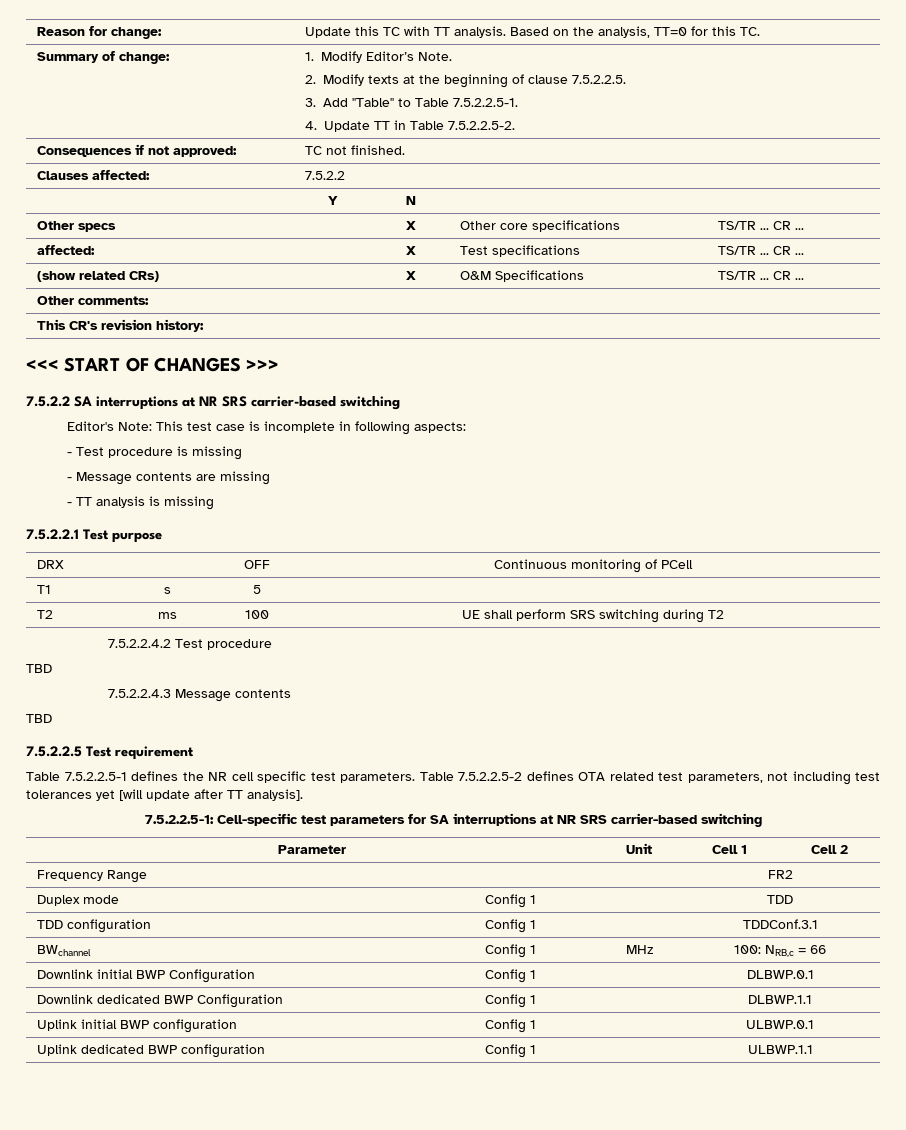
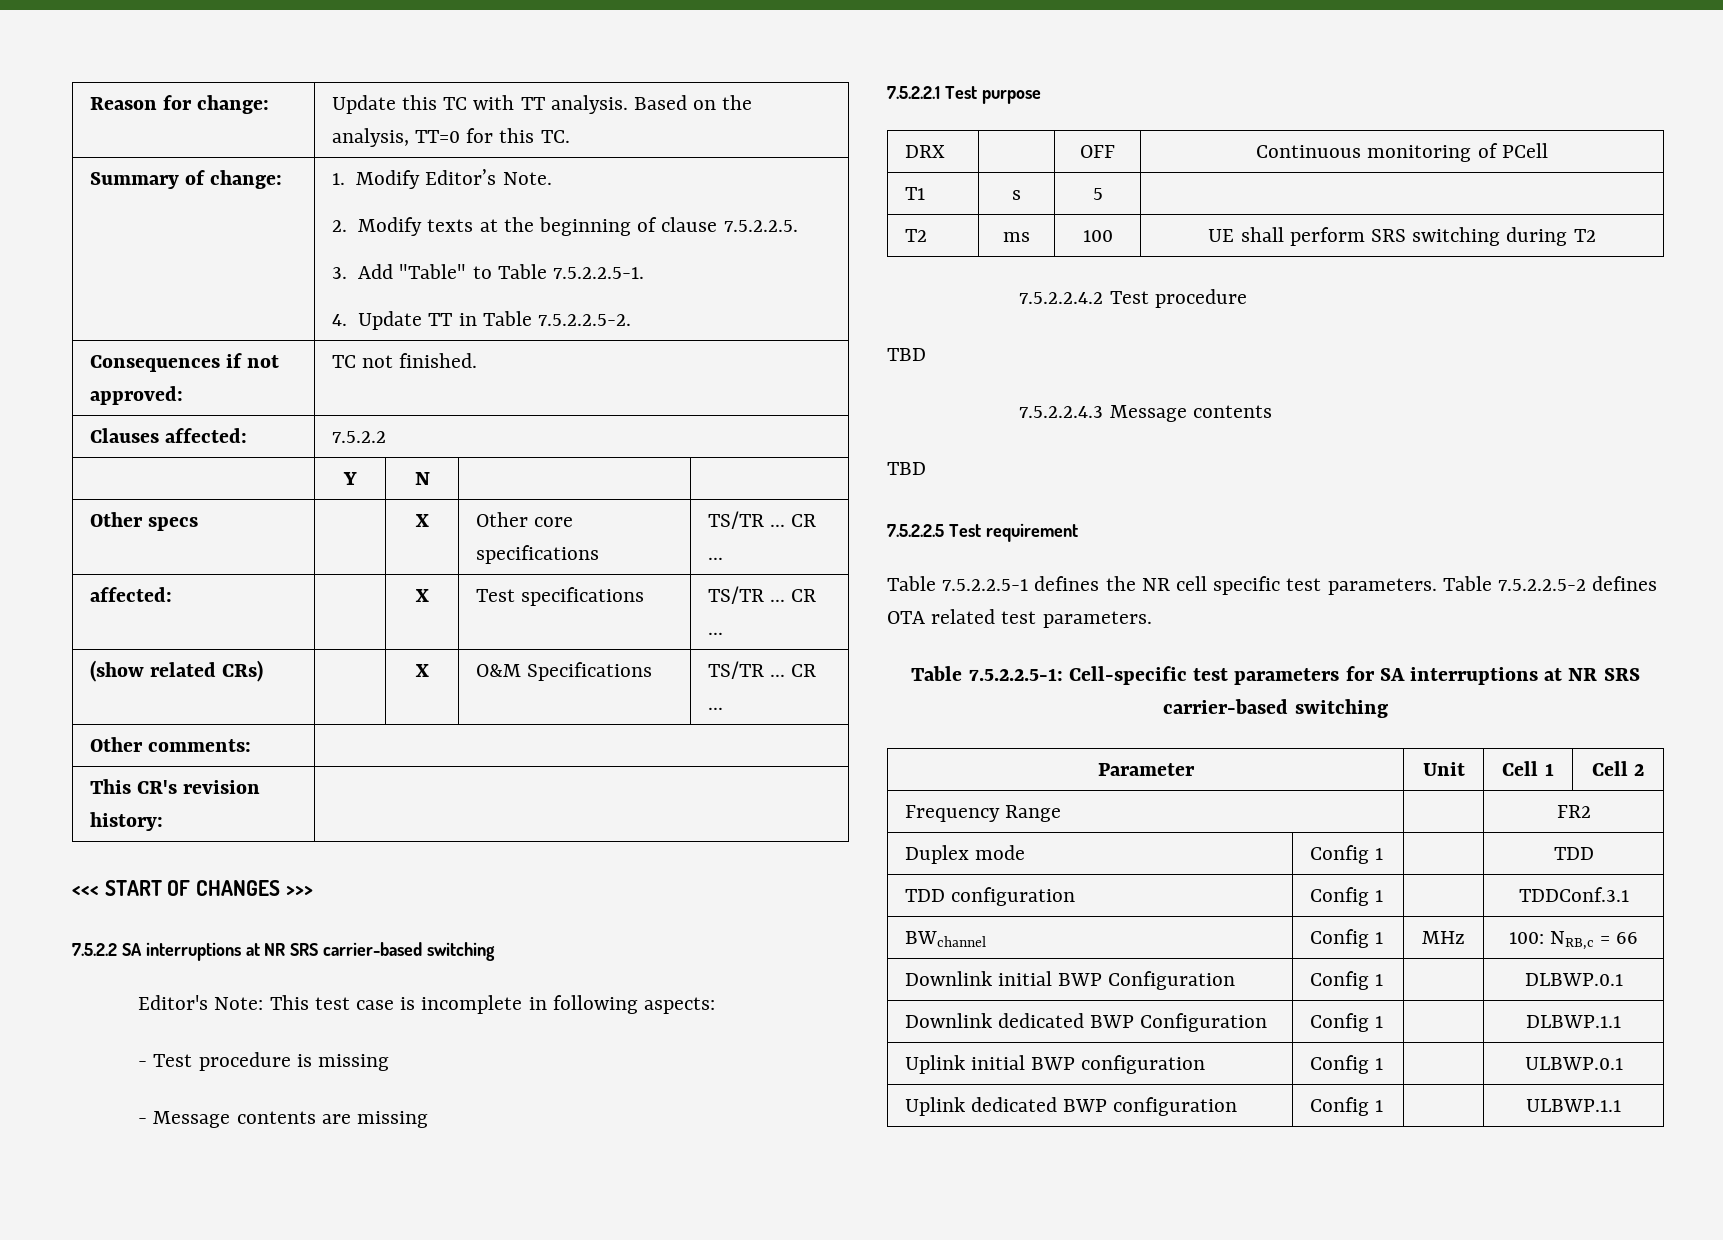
- - TT analysis is missing
- Table 7.5.2.2.5-2 defines OTA related test parameters, not including test tolerances yet [will update after TT analysis].
- 7.5.2.2.5-1: Cell-specific test parameters for SA interruptions at NR SRS carrier-based switching
+ Table 7.5.2.2.5-2 defines OTA related test parameters.
+ Table 7.5.2.2.5-1: Cell-specific test parameters for SA interruptions at NR SRS carrier-based switching

